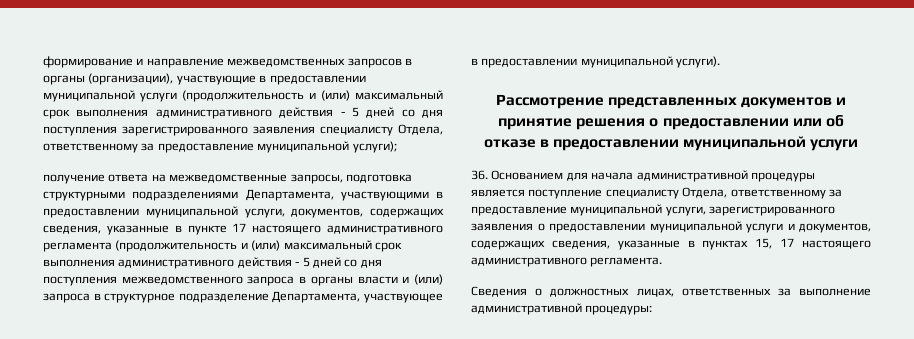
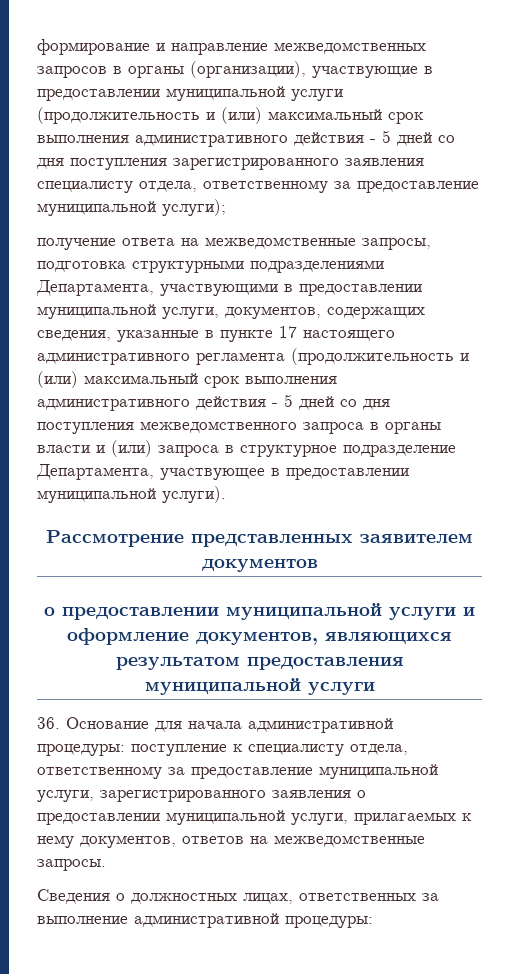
- формирование и направление межведомственных запросов в органы (организации), участвующие в предоставлении муниципальной услуги (продолжительность и (или) максимальный срок выполнения административного действия - 5 дней со дня поступления зарегистрированного заявления специалисту Отдела, ответственному за предоставление муниципальной услуги);
+ формирование и направление межведомственных запросов в органы (организации), участвующие в предоставлении муниципальной услуги (продолжительность и (или) максимальный срок выполнения административного действия - 5 дней со дня поступления зарегистрированного заявления специалисту отдела, ответственному за предоставление муниципальной услуги);
- Рассмотрение представленных документов и принятие решения о предоставлении или об отказе в предоставлении муниципальной услуги
+ Рассмотрение представленных заявителем документов
+ о предоставлении муниципальной услуги и оформление документов, являющихся результатом предоставления муниципальной услуги
- 36. Основанием для начала административной процедуры является поступление специалисту Отдела, ответственному за предоставление муниципальной услуги, зарегистрированного заявления о предоставлении муниципальной услуги и документов, содержащих сведения, указанные в пунктах 15, 17 настоящего административного регламента.
+ 36. Основание для начала административной процедуры: поступление к специалисту отдела, ответственному за предоставление муниципальной услуги, зарегистрированного заявления о предоставлении муниципальной услуги, прилагаемых к нему документов, ответов на межведомственные запросы.

